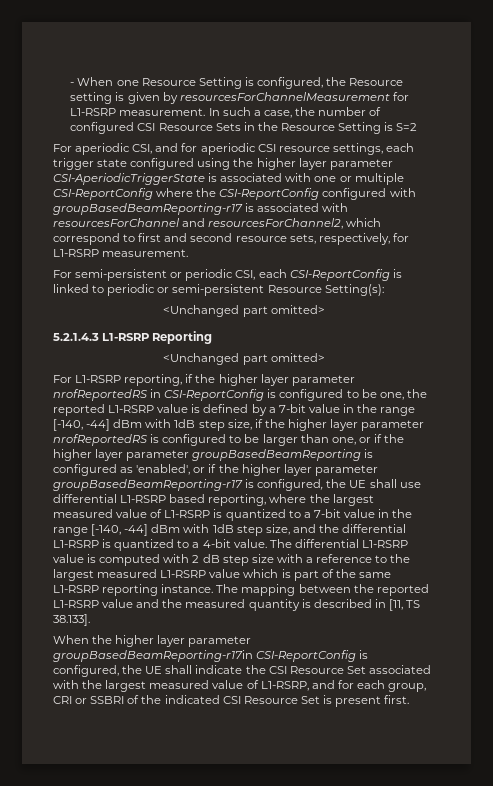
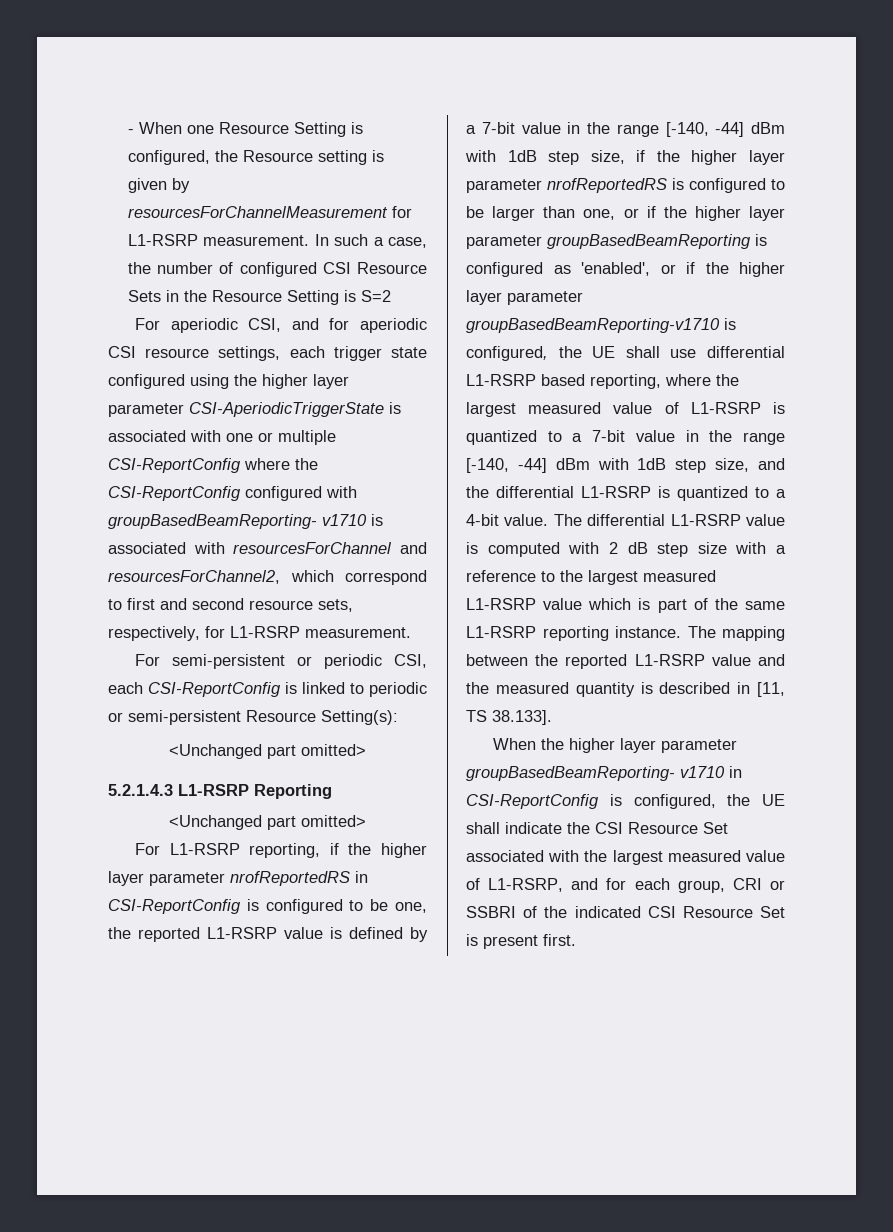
- For aperiodic CSI, and for aperiodic CSI resource settings, each trigger state configured using the higher layer parameter CSI-AperiodicTriggerState is associated with one or multiple CSI-ReportConfig where the CSI-ReportConfig configured with groupBasedBeamReporting-r17 is associated with resourcesForChannel and resourcesForChannel2, which correspond to first and second resource sets, respectively, for L1-RSRP measurement.
+ For aperiodic CSI, and for aperiodic CSI resource settings, each trigger state configured using the higher layer parameter CSI-AperiodicTriggerState is associated with one or multiple CSI-ReportConfig where the CSI-ReportConfig configured with groupBasedBeamReporting- v1710 is associated with resourcesForChannel and resourcesForChannel2, which correspond to first and second resource sets, respectively, for L1-RSRP measurement.
- For L1-RSRP reporting, if the higher layer parameter nrofReportedRS in CSI-ReportConfig is configured to be one, the reported L1-RSRP value is defined by a 7-bit value in the range [-140, -44] dBm with 1dB step size, if the higher layer parameter nrofReportedRS is configured to be larger than one, or if the higher layer parameter groupBasedBeamReporting is configured as 'enabled', or if the higher layer parameter groupBasedBeamReporting-r17 is configured, the UE shall use differential L1-RSRP based reporting, where the largest measured value of L1-RSRP is quantized to a 7-bit value in the range [-140, -44] dBm with 1dB step size, and the differential L1-RSRP is quantized to a 4-bit value.
+ For L1-RSRP reporting, if the higher layer parameter nrofReportedRS in CSI-ReportConfig is configured to be one, the reported L1-RSRP value is defined by a 7-bit value in the range [-140, -44] dBm with 1dB step size, if the higher layer parameter nrofReportedRS is configured to be larger than one, or if the higher layer parameter groupBasedBeamReporting is configured as 'enabled', or if the higher layer parameter groupBasedBeamReporting-v1710 is configured, the UE shall use differential L1-RSRP based reporting, where the largest measured value of L1-RSRP is quantized to a 7-bit value in the range [-140, -44] dBm with 1dB step size, and the differential L1-RSRP is quantized to a 4-bit value.
- When the higher layer parameter groupBasedBeamReporting-r17in CSI-ReportConfig is configured, the UE shall indicate the CSI Resource Set associated with the largest measured value of L1-RSRP, and for each group, CRI or SSBRI of the indicated CSI Resource Set is present first.
+ When the higher layer parameter groupBasedBeamReporting- v1710 in CSI-ReportConfig is configured, the UE shall indicate the CSI Resource Set associated with the largest measured value of L1-RSRP, and for each group, CRI or SSBRI of the indicated CSI Resource Set is present first.

